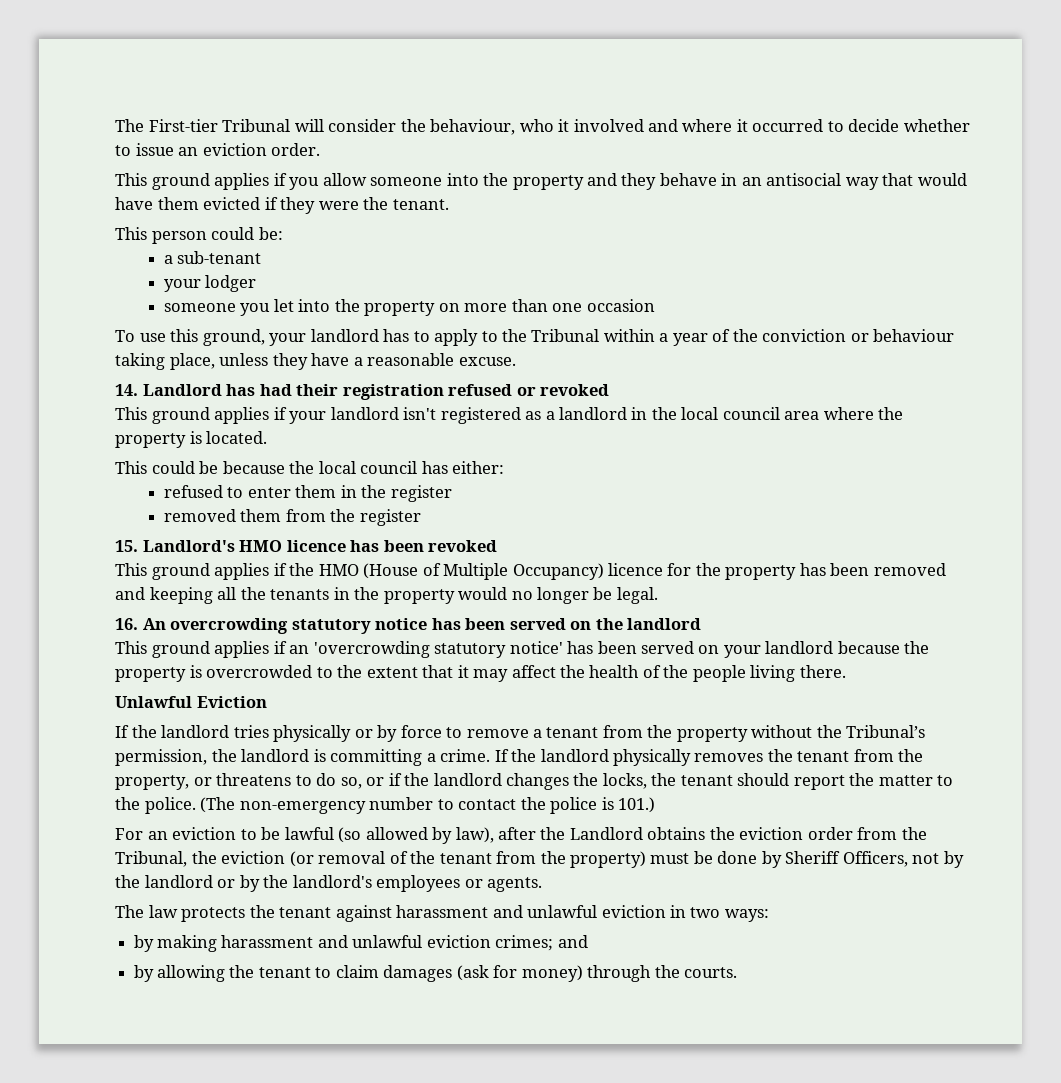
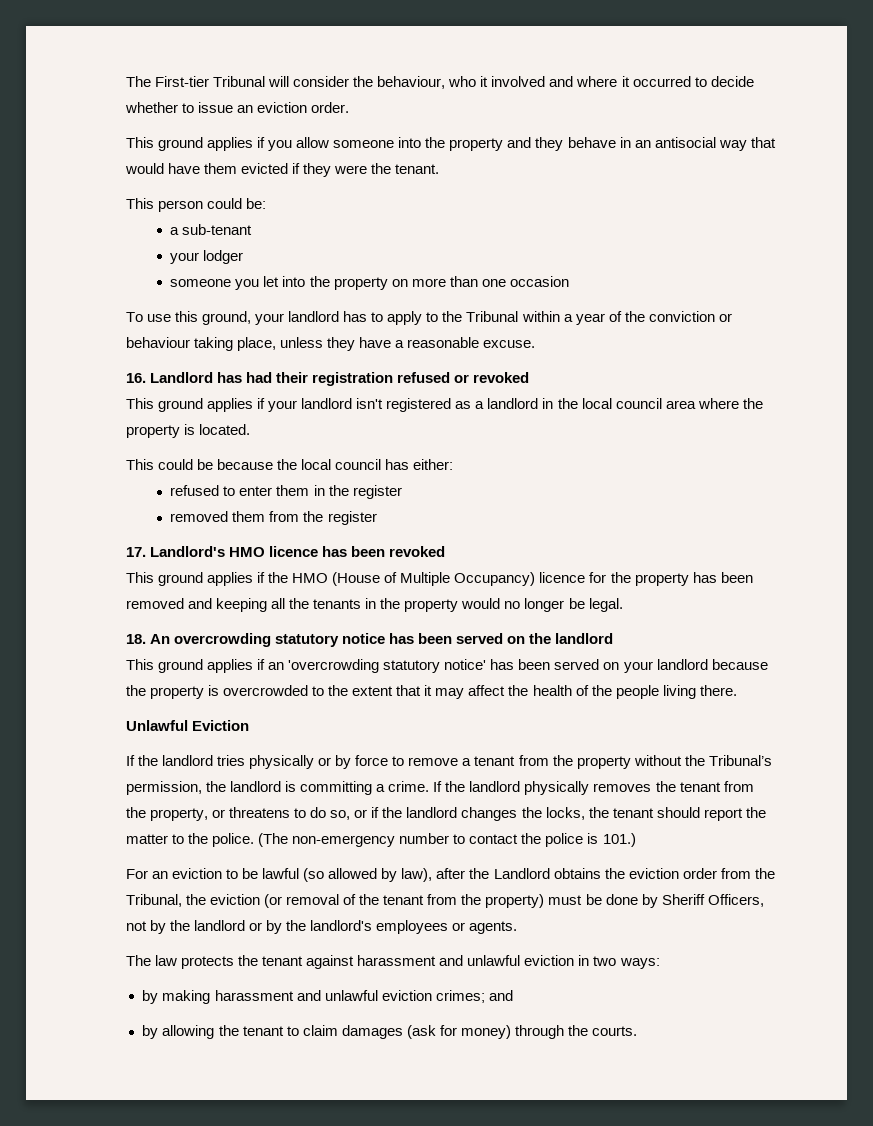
- 14. Landlord has had their registration refused or revoked
+ 16. Landlord has had their registration refused or revoked
- 15. Landlord's HMO licence has been revoked
+ 17. Landlord's HMO licence has been revoked
- 16. An overcrowding statutory notice has been served on the landlord
+ 18. An overcrowding statutory notice has been served on the landlord

